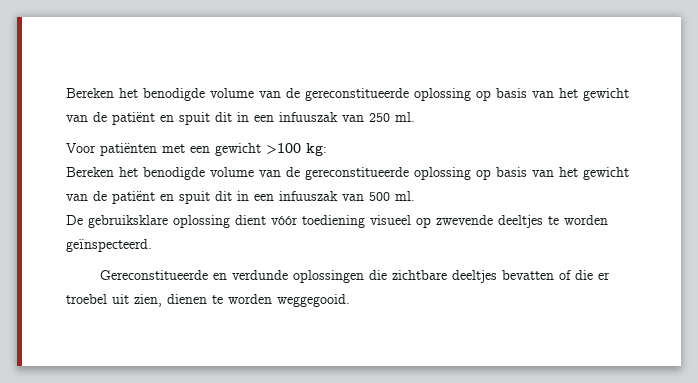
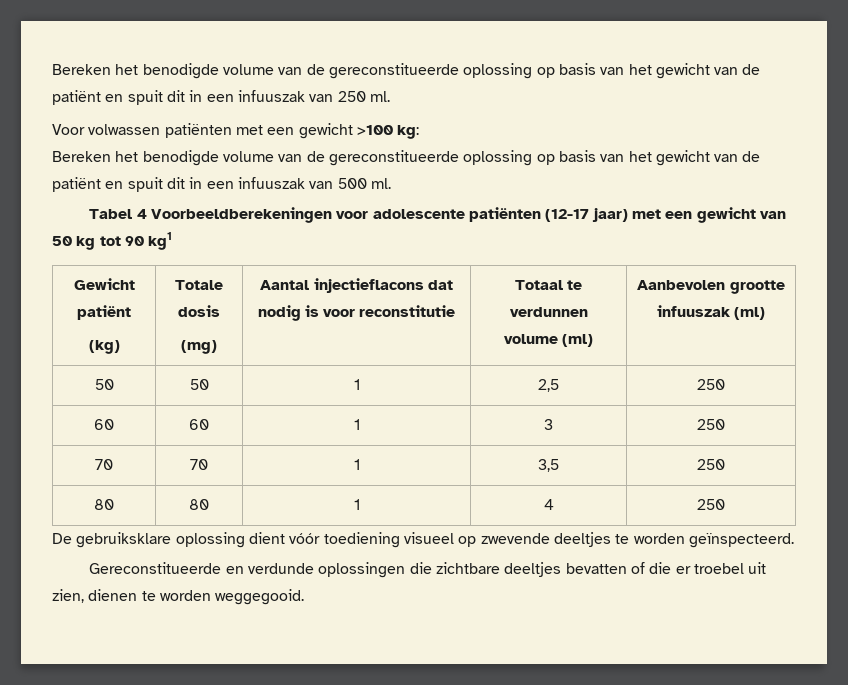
- Voor patiënten met een gewicht >100 kg:
+ Voor volwassen patiënten met een gewicht >100 kg:
+ Tabel 4 Voorbeeldberekeningen voor adolescente patiënten (12-17 jaar) met een gewicht van 50 kg tot 90 kg1
+ Gewicht patiënt
+ (kg) | Totale dosis
+ (mg) | Aantal injectieflacons dat nodig is voor reconstitutie | Totaal te verdunnen volume (ml) | Aanbevolen grootte infuuszak (ml)
+ 50 | 50 | 1 | 2,5 | 250
+ 60 | 60 | 1 | 3 | 250
+ 70 | 70 | 1 | 3,5 | 250
+ 80 | 80 | 1 | 4 | 250

